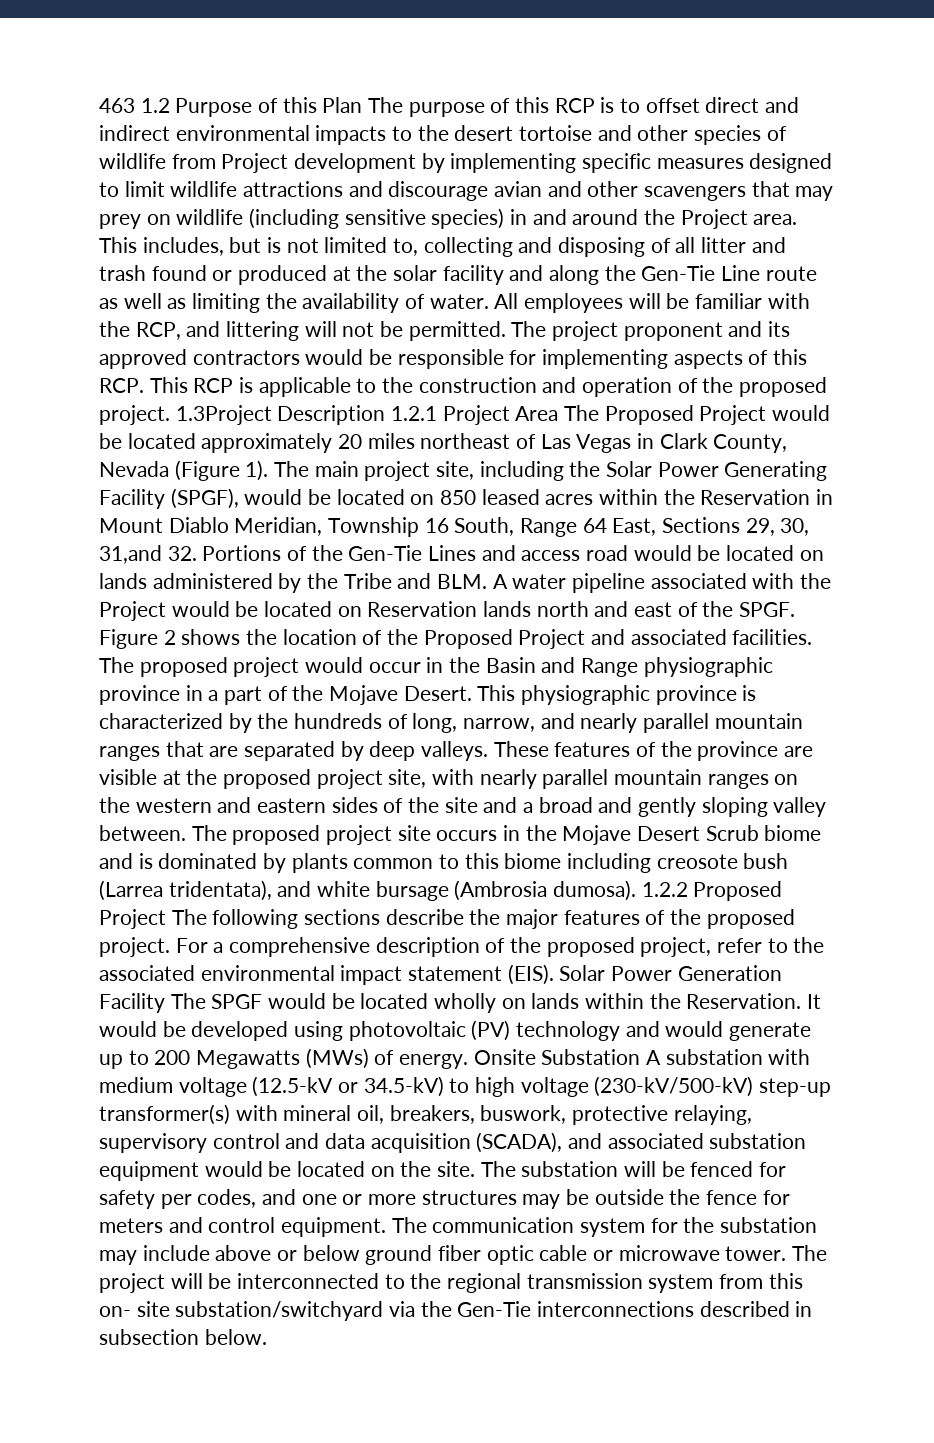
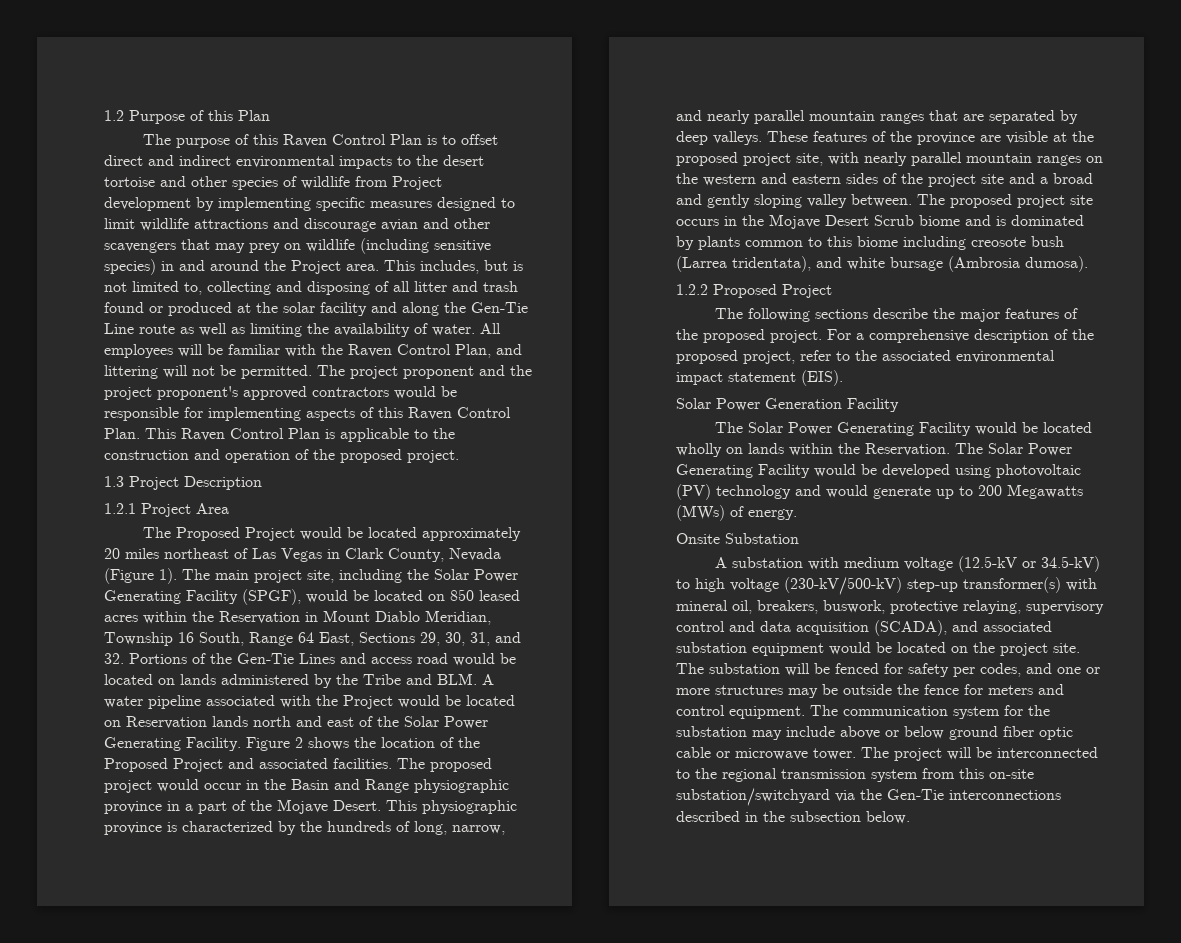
- 463 1.2 Purpose of this Plan The purpose of this RCP is to offset direct and indirect environmental impacts to the desert tortoise and other species of wildlife from Project development by implementing specific measures designed to limit wildlife attractions and discourage avian and other scavengers that may prey on wildlife (including sensitive species) in and around the Project area.
+ 1.2 Purpose of this Plan
+ The purpose of this Raven Control Plan is to offset direct and indirect environmental impacts to the desert tortoise and other species of wildlife from Project development by implementing specific measures designed to limit wildlife attractions and discourage avian and other scavengers that may prey on wildlife (including sensitive species) in and around the Project area.
- All employees will be familiar with the RCP, and littering will not be permitted.
+ All employees will be familiar with the Raven Control Plan, and littering will not be permitted.
- The project proponent and its approved contractors would be responsible for implementing aspects of this RCP. This RCP is applicable to the construction and operation of the proposed project. 1.3Project Description 1.2.1 Project Area The Proposed Project would be located approximately 20 miles northeast of Las Vegas in Clark County, Nevada (Figure 1).
+ The project proponent and the project proponent's approved contractors would be responsible for implementing aspects of this Raven Control Plan. This Raven Control Plan is applicable to the construction and operation of the proposed project.
+ 1.3 Project Description
+ 1.2.1 Project Area
+ The Proposed Project would be located approximately 20 miles northeast of Las Vegas in Clark County, Nevada (Figure 1).
- The main project site, including the Solar Power Generating Facility (SPGF), would be located on 850 leased acres within the Reservation in Mount Diablo Meridian, Township 16 South, Range 64 East, Sections 29, 30, 31,and 32. Portions of the Gen-Tie Lines and access road would be located on lands administered by the Tribe and BLM. A water pipeline associated with the Project would be located on Reservation lands north and east of the SPGF.
+ The main project site, including the Solar Power Generating Facility (SPGF), would be located on 850 leased acres within the Reservation in Mount Diablo Meridian, Township 16 South, Range 64 East, Sections 29, 30, 31, and 32. Portions of the Gen-Tie Lines and access road would be located on lands administered by the Tribe and BLM. A water pipeline associated with the Project would be located on Reservation lands north and east of the Solar Power Generating Facility.
- These features of the province are visible at the proposed project site, with nearly parallel mountain ranges on the western and eastern sides of the site and a broad and gently sloping valley between.
+ These features of the province are visible at the proposed project site, with nearly parallel mountain ranges on the western and eastern sides of the project site and a broad and gently sloping valley between.
- The proposed project site occurs in the Mojave Desert Scrub biome and is dominated by plants common to this biome including creosote bush (Larrea tridentata), and white bursage (Ambrosia dumosa). 1.2.2 Proposed Project The following sections describe the major features of the proposed project.
+ The proposed project site occurs in the Mojave Desert Scrub biome and is dominated by plants common to this biome including creosote bush (Larrea tridentata), and white bursage (Ambrosia dumosa).
+ 1.2.2 Proposed Project
+ The following sections describe the major features of the proposed project.
- For a comprehensive description of the proposed project, refer to the associated environmental impact statement (EIS). Solar Power Generation Facility The SPGF would be located wholly on lands within the Reservation.
+ For a comprehensive description of the proposed project, refer to the associated environmental impact statement (EIS).
+ Solar Power Generation Facility
+ The Solar Power Generating Facility would be located wholly on lands within the Reservation.
- It would be developed using photovoltaic (PV) technology and would generate up to 200 Megawatts (MWs) of energy. Onsite Substation A substation with medium voltage (12.5-kV or 34.5-kV) to high voltage (230-kV/500-kV) step-up transformer(s) with mineral oil, breakers, buswork, protective relaying, supervisory control and data acquisition (SCADA), and associated substation equipment would be located on the site.
+ The Solar Power Generating Facility would be developed using photovoltaic (PV) technology and would generate up to 200 Megawatts (MWs) of energy.
+ Onsite Substation
+ A substation with medium voltage (12.5-kV or 34.5-kV) to high voltage (230-kV/500-kV) step-up transformer(s) with mineral oil, breakers, buswork, protective relaying, supervisory control and data acquisition (SCADA), and associated substation equipment would be located on the project site.
- The project will be interconnected to the regional transmission system from this on- site substation/switchyard via the Gen-Tie interconnections described in subsection below.
+ The project will be interconnected to the regional transmission system from this on-site substation/switchyard via the Gen-Tie interconnections described in the subsection below.

